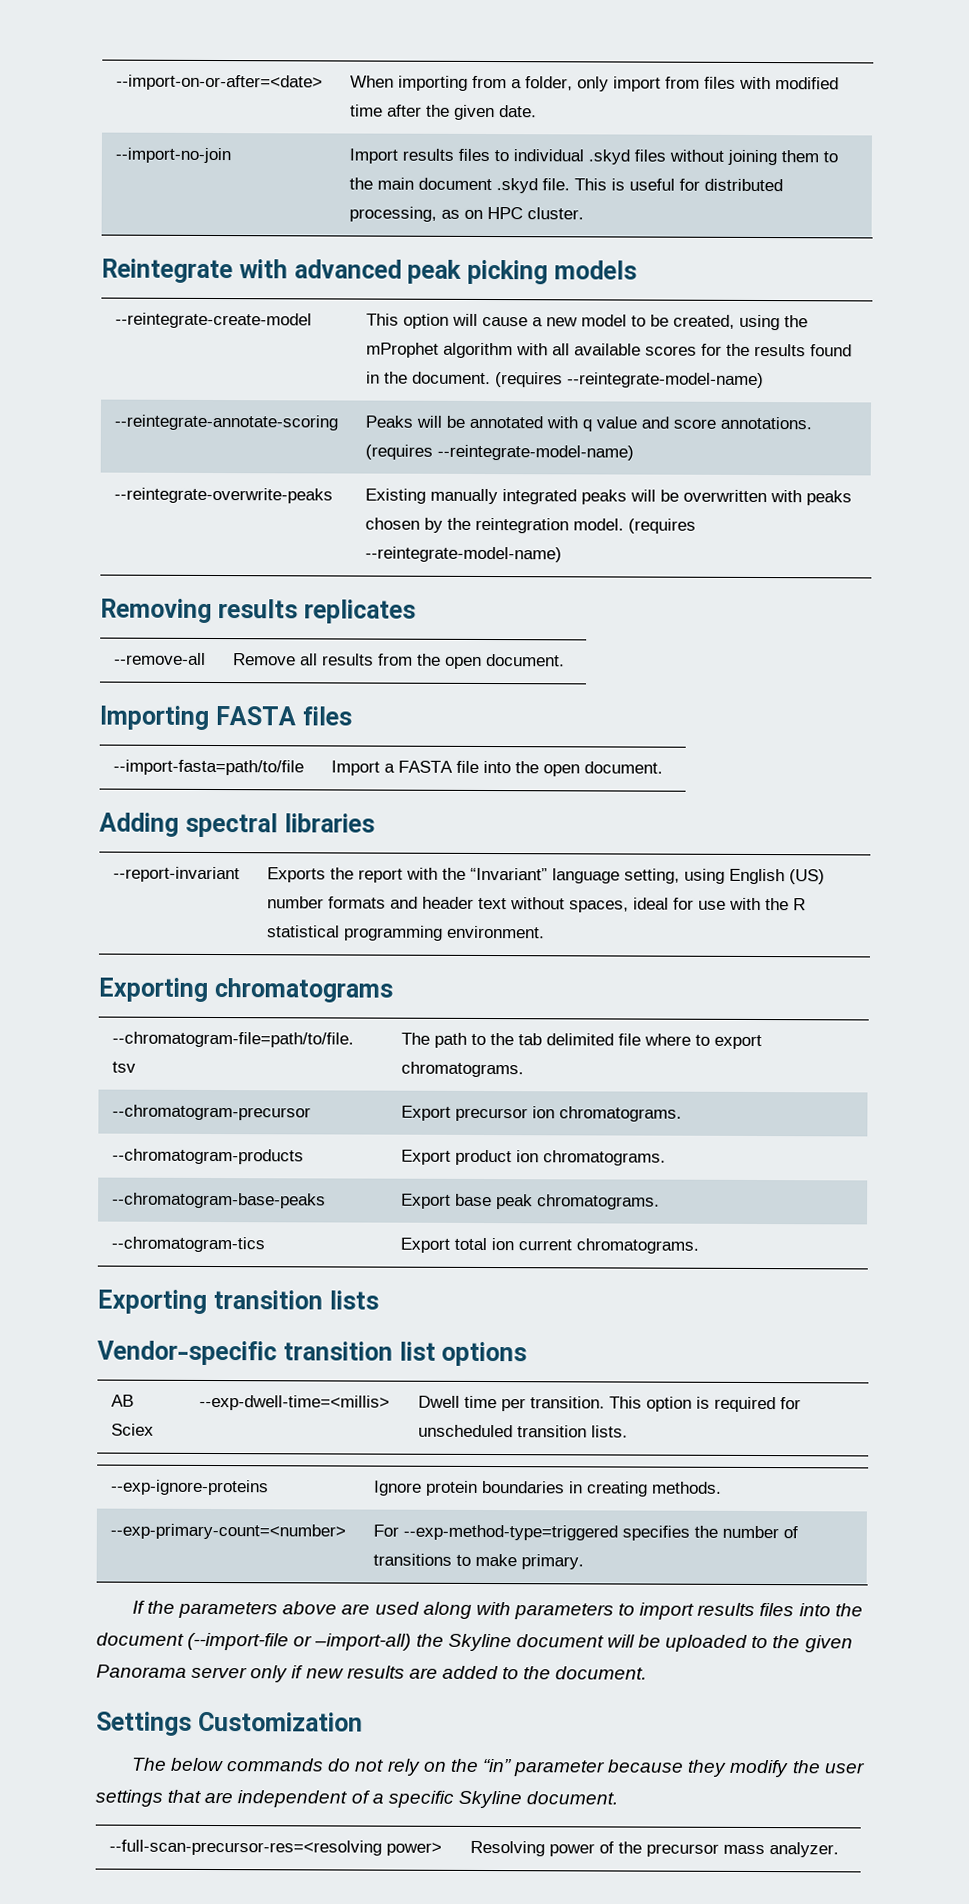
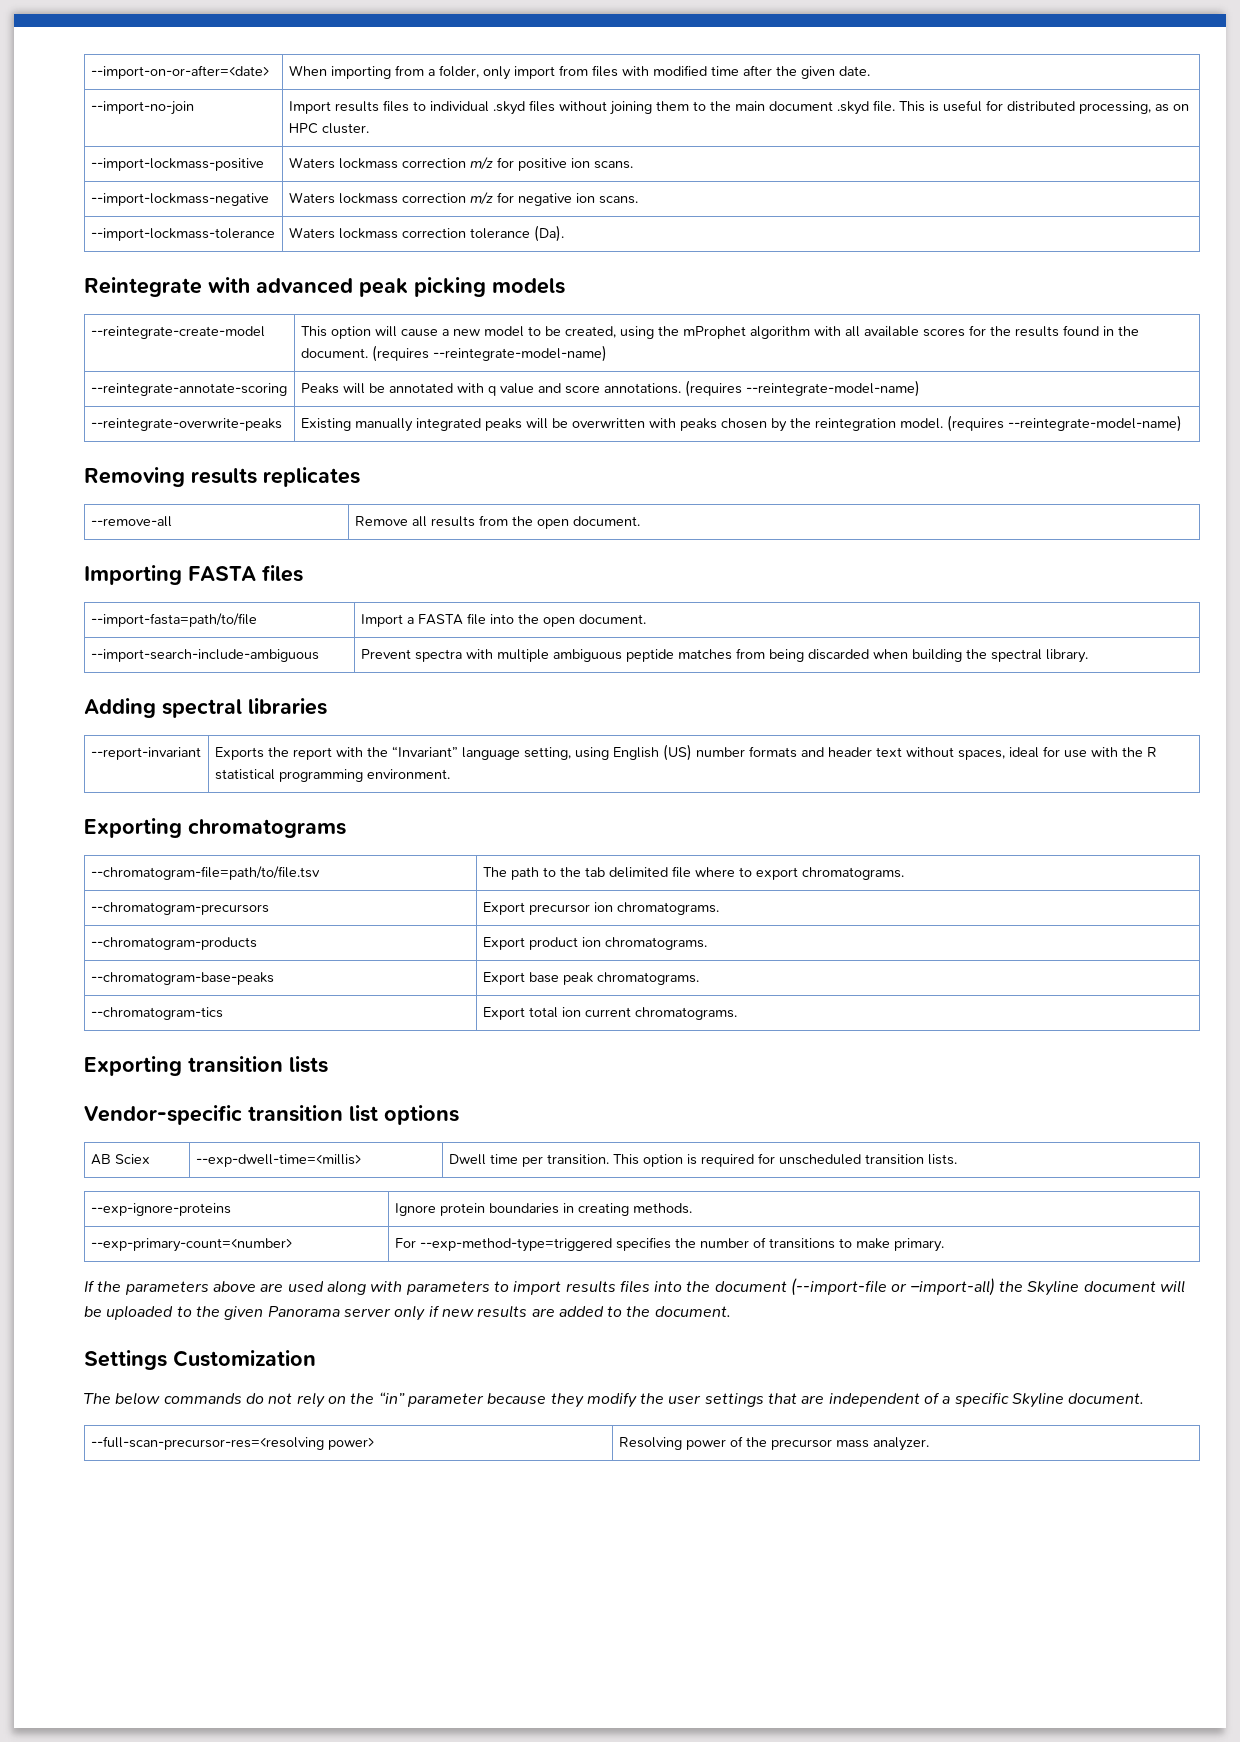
+ --import-lockmass-positive | Waters lockmass correction m/z for positive ion scans.
+ --import-lockmass-negative | Waters lockmass correction m/z for negative ion scans.
+ --import-lockmass-tolerance | Waters lockmass correction tolerance (Da).
+ --import-search-include-ambiguous | Prevent spectra with multiple ambiguous peptide matches from being discarded when building the spectral library.
- --chromatogram-precursor | Export precursor ion chromatograms.
+ --chromatogram-precursors | Export precursor ion chromatograms.

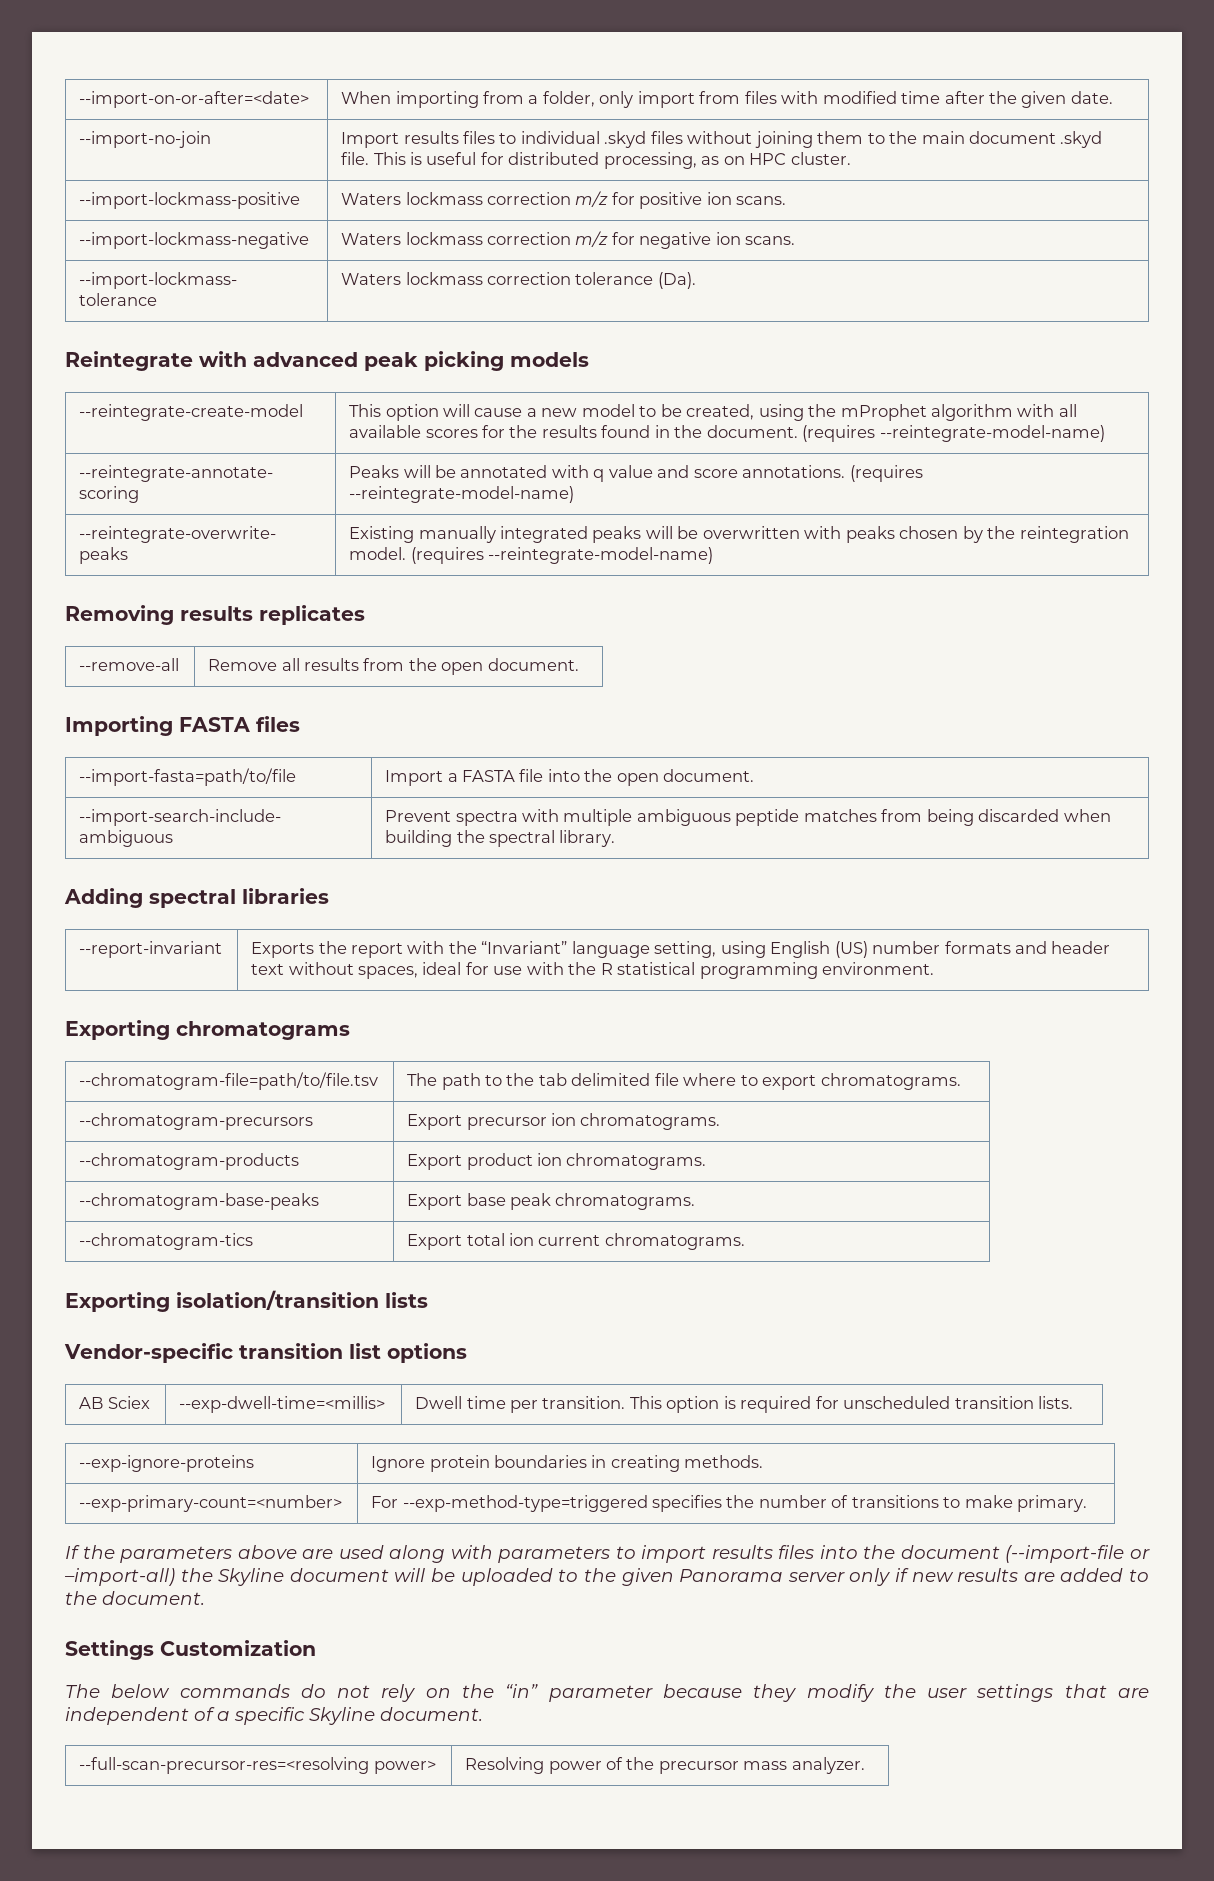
- Exporting transition lists
+ Exporting isolation/transition lists

